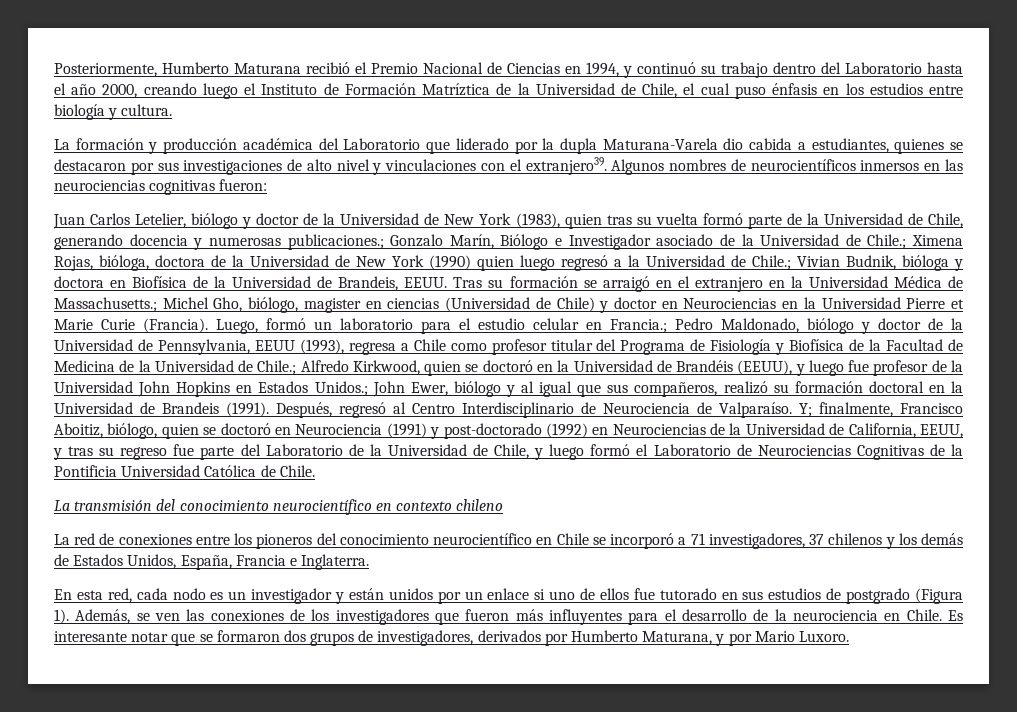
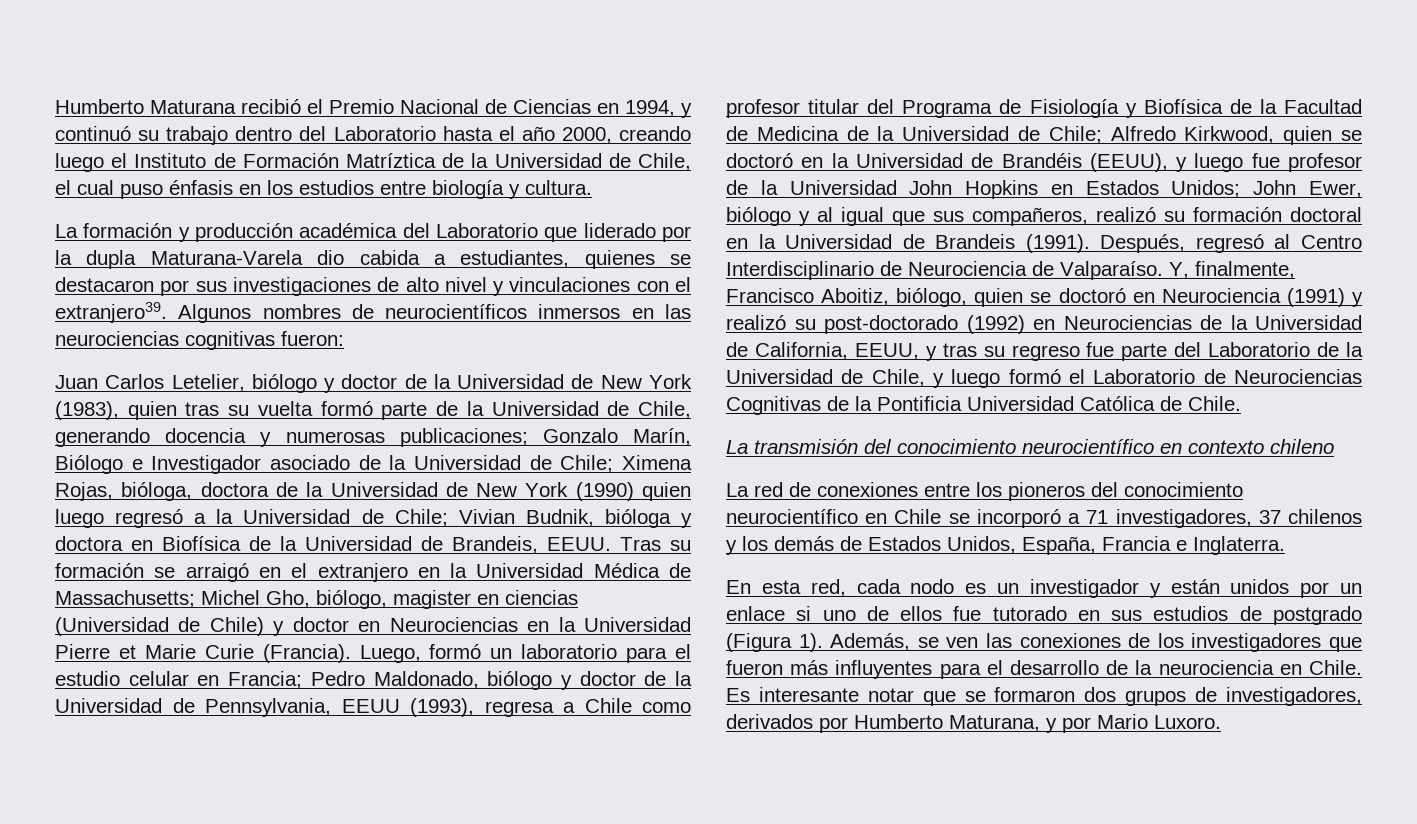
- Posteriormente, Humberto Maturana recibió el Premio Nacional de Ciencias en 1994, y continuó su trabajo dentro del Laboratorio hasta el año 2000, creando luego el Instituto de Formación Matríztica de la Universidad de Chile, el cual puso énfasis en los estudios entre biología y cultura.
+ Humberto Maturana recibió el Premio Nacional de Ciencias en 1994, y continuó su trabajo dentro del Laboratorio hasta el año 2000, creando luego el Instituto de Formación Matríztica de la Universidad de Chile, el cual puso énfasis en los estudios entre biología y cultura.
- Juan Carlos Letelier, biólogo y doctor de la Universidad de New York (1983), quien tras su vuelta formó parte de la Universidad de Chile, generando docencia y numerosas publicaciones.;
+ Juan Carlos Letelier, biólogo y doctor de la Universidad de New York (1983), quien tras su vuelta formó parte de la Universidad de Chile, generando docencia y numerosas publicaciones;
- Gonzalo Marín, Biólogo e Investigador asociado de la Universidad de Chile.;
+ Gonzalo Marín, Biólogo e Investigador asociado de la Universidad de Chile;
- Ximena Rojas, bióloga, doctora de la Universidad de New York (1990) quien luego regresó a la Universidad de Chile.;
+ Ximena Rojas, bióloga, doctora de la Universidad de New York (1990) quien luego regresó a la Universidad de Chile;
- Tras su formación se arraigó en el extranjero en la Universidad Médica de Massachusetts.; Michel Gho, biólogo, magister en ciencias (Universidad de Chile) y doctor en Neurociencias en la Universidad Pierre et Marie Curie (Francia).
+ Tras su formación se arraigó en el extranjero en la Universidad Médica de Massachusetts; Michel Gho, biólogo, magister en ciencias (Universidad de Chile) y doctor en Neurociencias en la Universidad Pierre et Marie Curie (Francia).
- Luego, formó un laboratorio para el estudio celular en Francia.;
+ Luego, formó un laboratorio para el estudio celular en Francia;
- Pedro Maldonado, biólogo y doctor de la Universidad de Pennsylvania, EEUU (1993), regresa a Chile como profesor titular del Programa de Fisiología y Biofísica de la Facultad de Medicina de la Universidad de Chile.;
+ Pedro Maldonado, biólogo y doctor de la Universidad de Pennsylvania, EEUU (1993), regresa a Chile como profesor titular del Programa de Fisiología y Biofísica de la Facultad de Medicina de la Universidad de Chile;
- Alfredo Kirkwood, quien se doctoró en la Universidad de Brandéis (EEUU), y luego fue profesor de la Universidad John Hopkins en Estados Unidos.;
+ Alfredo Kirkwood, quien se doctoró en la Universidad de Brandéis (EEUU), y luego fue profesor de la Universidad John Hopkins en Estados Unidos;
- Y; finalmente, Francisco Aboitiz, biólogo, quien se doctoró en Neurociencia (1991) y post-doctorado (1992) en Neurociencias de la Universidad de California, EEUU, y tras su regreso fue parte del Laboratorio de la Universidad de Chile, y luego formó el Laboratorio de Neurociencias Cognitivas de la Pontificia Universidad Católica de Chile.
+ Y, finalmente, Francisco Aboitiz, biólogo, quien se doctoró en Neurociencia (1991) y realizó su post-doctorado (1992) en Neurociencias de la Universidad de California, EEUU, y tras su regreso fue parte del Laboratorio de la Universidad de Chile, y luego formó el Laboratorio de Neurociencias Cognitivas de la Pontificia Universidad Católica de Chile.

